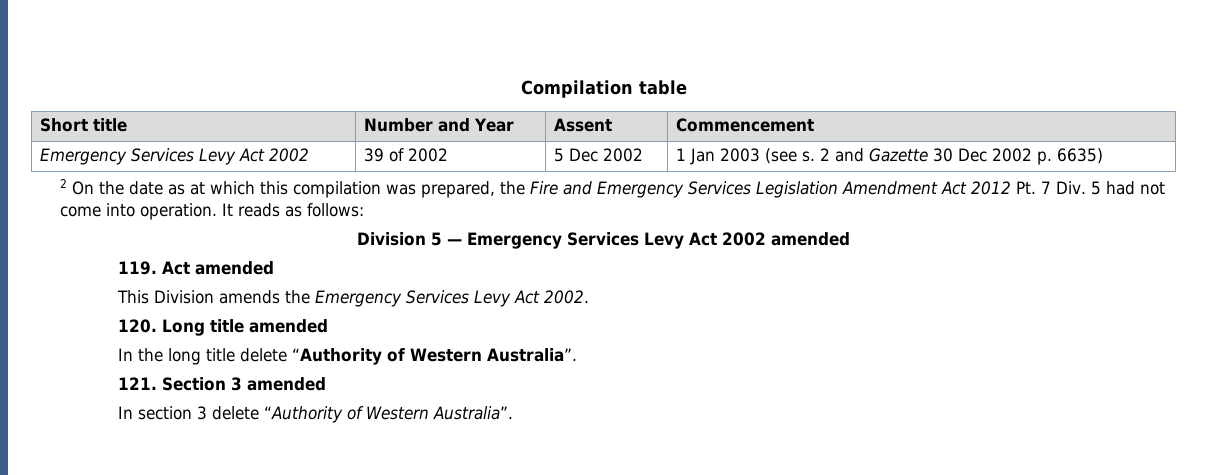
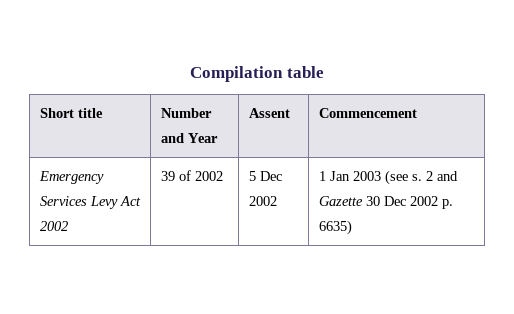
- 2 On the date as at which this compilation was prepared, the Fire and Emergency Services Legislation Amendment Act 2012 Pt. 7 Div. 5 had not come into operation. It reads as follows:
- Division 5 — Emergency Services Levy Act 2002 amended
- 119. Act amended
- This Division amends the Emergency Services Levy Act 2002.
- 120. Long title amended
- In the long title delete “Authority of Western Australia”.
- 121. Section 3 amended
- In section 3 delete “Authority of Western Australia”.

